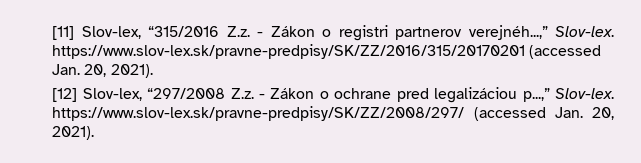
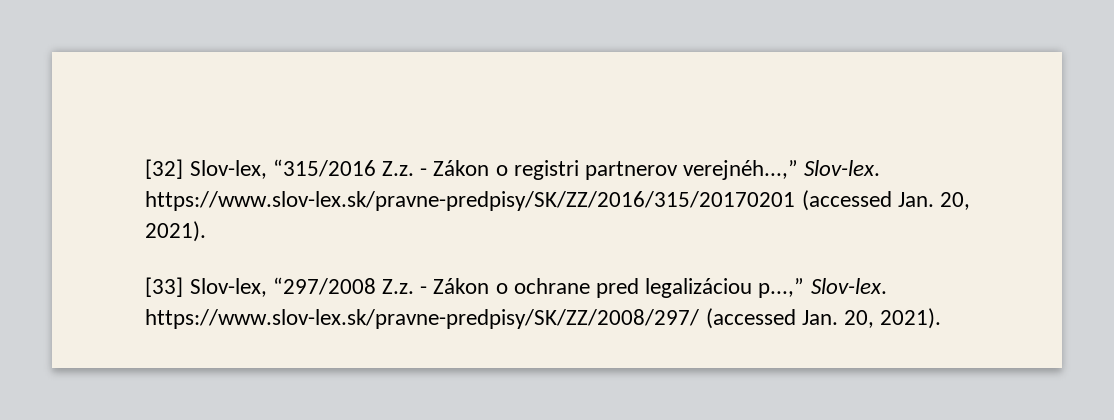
- [11] Slov-lex, “315/2016 Z.z. - Zákon o registri partnerov verejnéh...,” Slov-lex. https://www.slov-lex.sk/pravne-predpisy/SK/ZZ/2016/315/20170201 (accessed Jan. 20, 2021).
+ [32] Slov-lex, “315/2016 Z.z. - Zákon o registri partnerov verejnéh...,” Slov-lex. https://www.slov-lex.sk/pravne-predpisy/SK/ZZ/2016/315/20170201 (accessed Jan. 20, 2021).
- [12] Slov-lex, “297/2008 Z.z. - Zákon o ochrane pred legalizáciou p...,” Slov-lex. https://www.slov-lex.sk/pravne-predpisy/SK/ZZ/2008/297/ (accessed Jan. 20, 2021).
+ [33] Slov-lex, “297/2008 Z.z. - Zákon o ochrane pred legalizáciou p...,” Slov-lex. https://www.slov-lex.sk/pravne-predpisy/SK/ZZ/2008/297/ (accessed Jan. 20, 2021).

